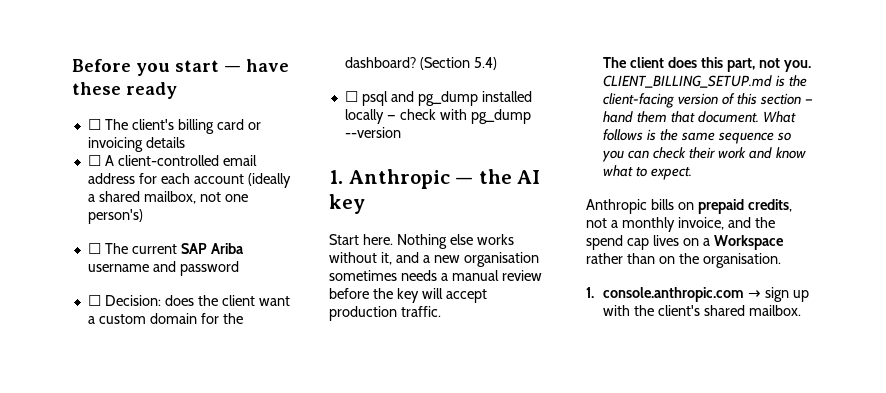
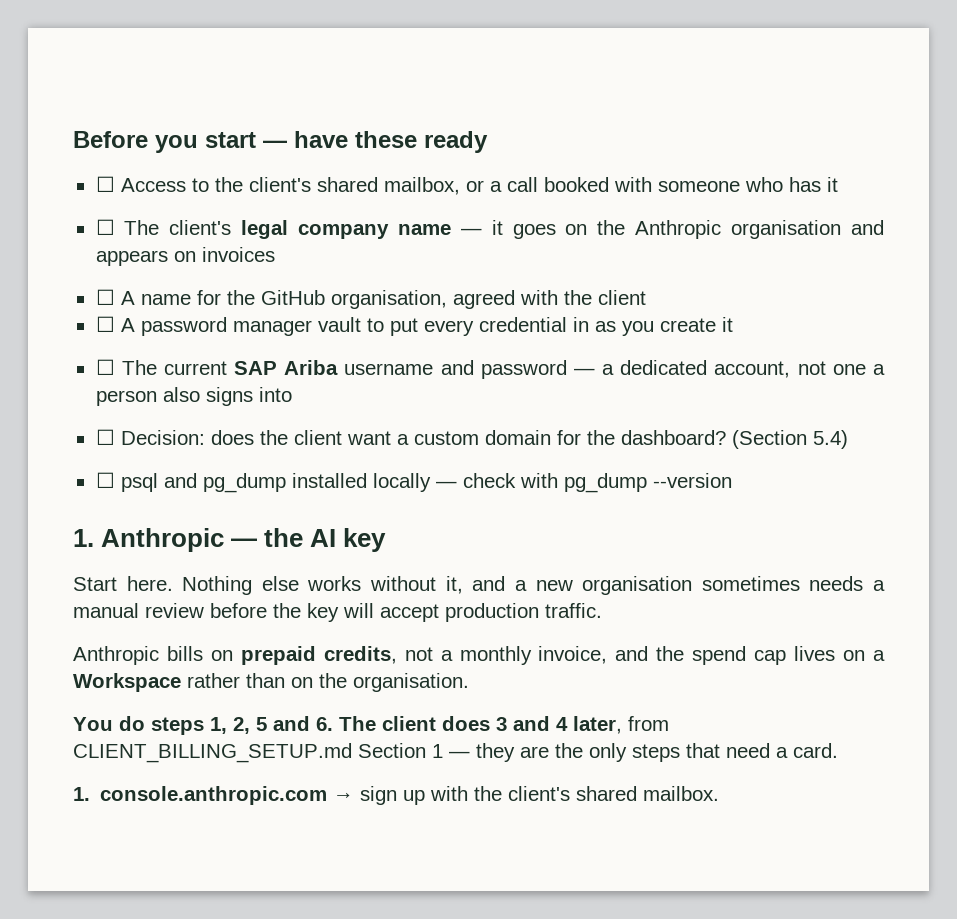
- ☐ The client's billing card or invoicing details
- ☐ A client-controlled email address for each account (ideally a shared mailbox, not one person's)
+ ☐ Access to the client's shared mailbox, or a call booked with someone who has it
+ ☐ The client's legal company name — it goes on the Anthropic organisation and appears on invoices
+ ☐ A name for the GitHub organisation, agreed with the client
+ ☐ A password manager vault to put every credential in as you create it
- ☐ The current SAP Ariba username and password
+ ☐ The current SAP Ariba username and password — a dedicated account, not one a person also signs into
- The client does this part, not you. CLIENT_BILLING_SETUP.md is the client-facing version of this section — hand them that document. What follows is the same sequence so you can check their work and know what to expect.
+ You do steps 1, 2, 5 and 6. The client does 3 and 4 later, from CLIENT_BILLING_SETUP.md Section 1 — they are the only steps that need a card.

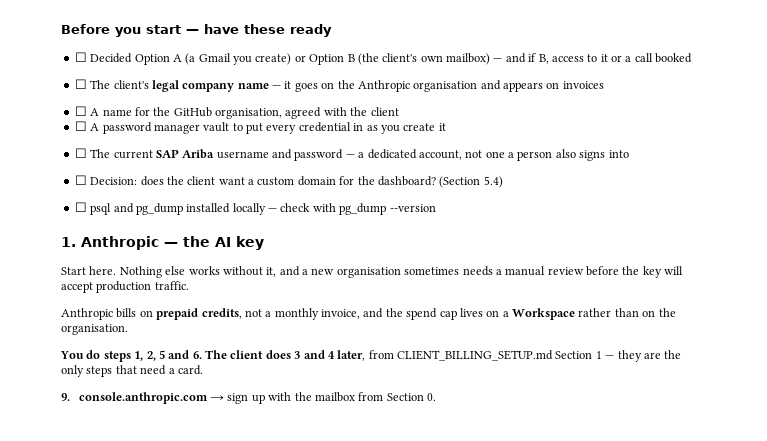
- ☐ Access to the client's shared mailbox, or a call booked with someone who has it
+ ☐ Decided Option A (a Gmail you create) or Option B (the client's own mailbox) — and if B, access to it or a call booked
- 1. console.anthropic.com → sign up with the client's shared mailbox.
+ 9. console.anthropic.com → sign up with the mailbox from Section 0.

